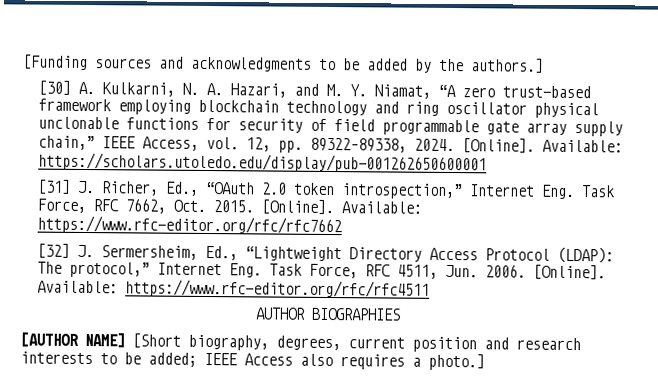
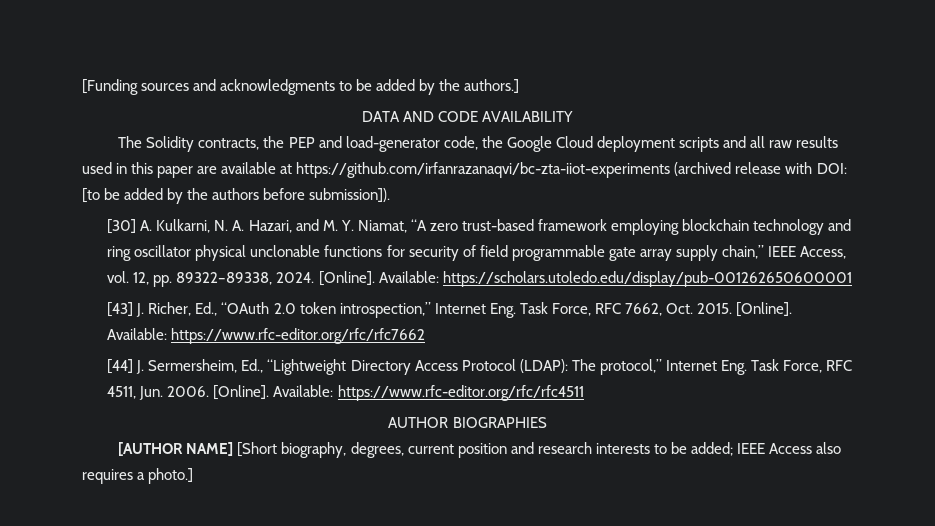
+ DATA AND CODE AVAILABILITY
+ The Solidity contracts, the PEP and load-generator code, the Google Cloud deployment scripts and all raw results used in this paper are available at https://github.com/irfanrazanaqvi/bc-zta-iiot-experiments (archived release with DOI: [to be added by the authors before submission]).
- [31] J. Richer, Ed., “OAuth 2.0 token introspection,” Internet Eng. Task Force, RFC 7662, Oct. 2015.
+ [43] J. Richer, Ed., “OAuth 2.0 token introspection,” Internet Eng. Task Force, RFC 7662, Oct. 2015.
- [32] J. Sermersheim, Ed., “Lightweight Directory Access Protocol (LDAP): The protocol,” Internet Eng. Task Force, RFC 4511, Jun. 2006.
+ [44] J. Sermersheim, Ed., “Lightweight Directory Access Protocol (LDAP): The protocol,” Internet Eng. Task Force, RFC 4511, Jun. 2006.

